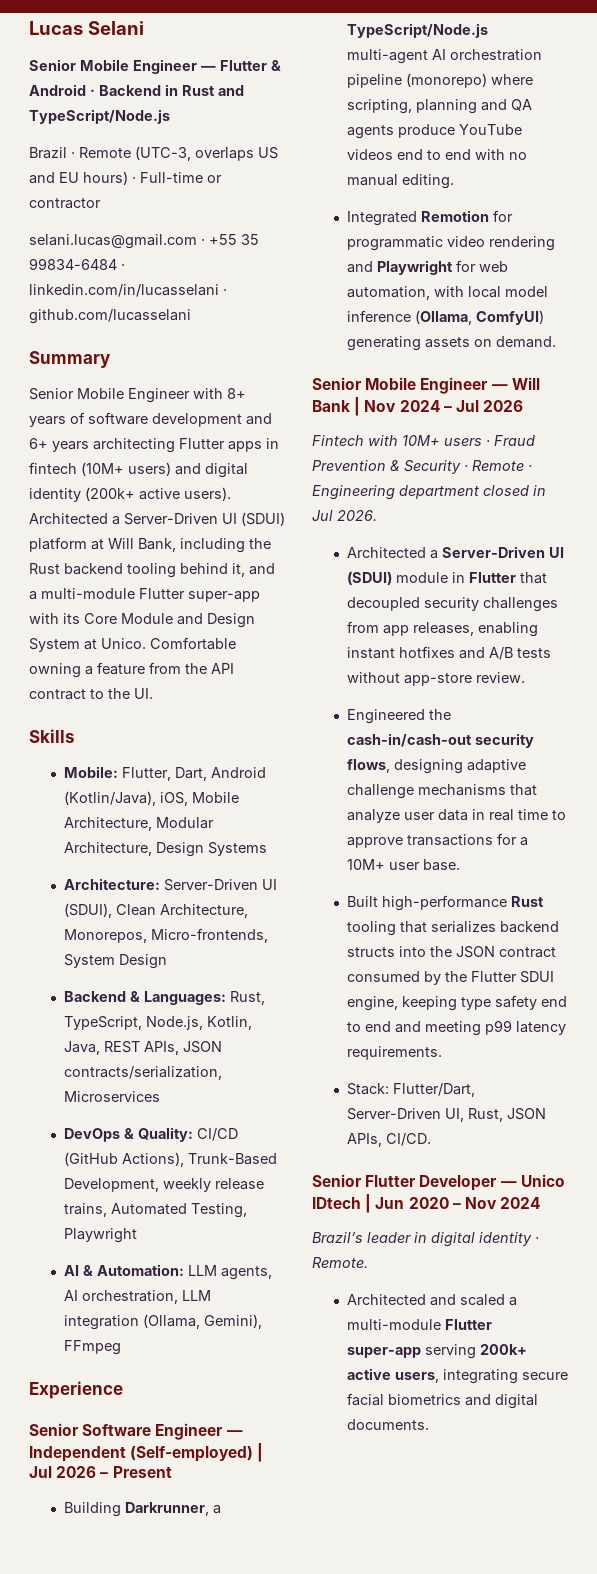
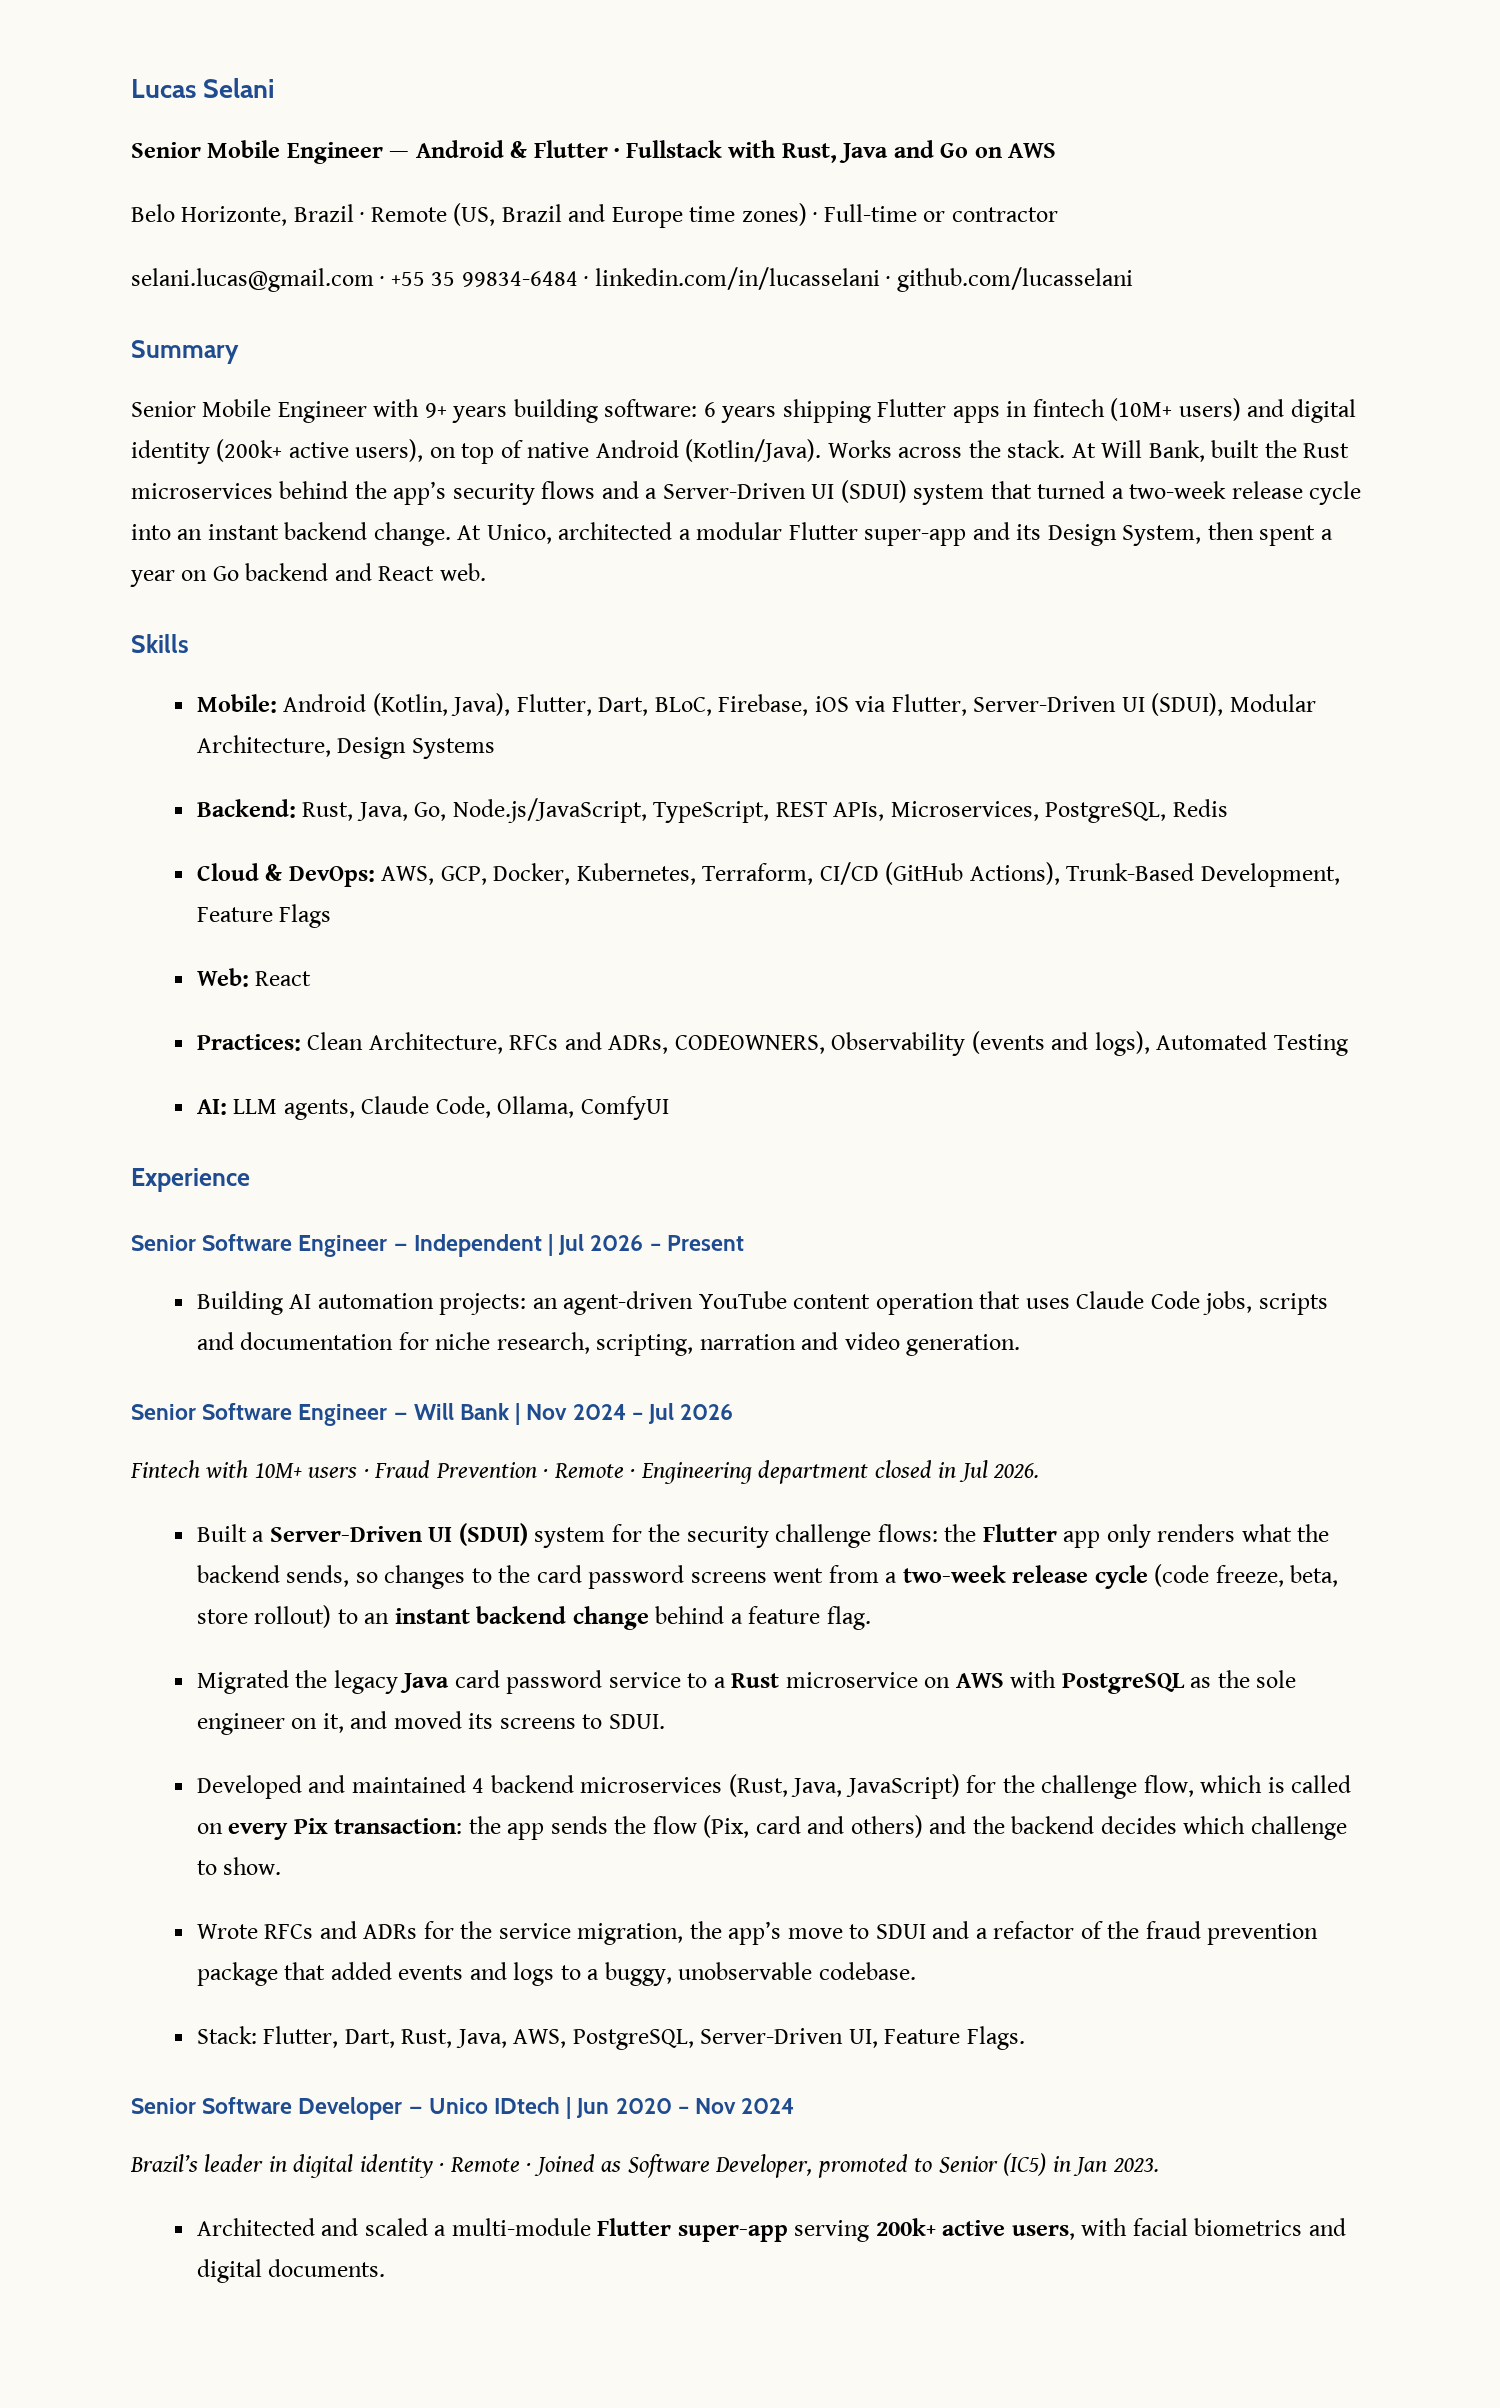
- Senior Mobile Engineer — Flutter & Android · Backend in Rust and TypeScript/Node.js
- Brazil · Remote (UTC-3, overlaps US and EU hours) · Full-time or contractor
+ Senior Mobile Engineer — Android & Flutter · Fullstack with Rust, Java and Go on AWS
+ Belo Horizonte, Brazil · Remote (US, Brazil and Europe time zones) · Full-time or contractor
- Senior Mobile Engineer with 8+ years of software development and 6+ years architecting Flutter apps in fintech (10M+ users) and digital identity (200k+ active users). Architected a Server-Driven UI (SDUI) platform at Will Bank, including the Rust backend tooling behind it, and a multi-module Flutter super-app with its Core Module and Design System at Unico. Comfortable owning a feature from the API contract to the UI.
+ Senior Mobile Engineer with 9+ years building software: 6 years shipping Flutter apps in fintech (10M+ users) and digital identity (200k+ active users), on top of native Android (Kotlin/Java). Works across the stack. At Will Bank, built the Rust microservices behind the app’s security flows and a Server-Driven UI (SDUI) system that turned a two-week release cycle into an instant backend change. At Unico, architected a modular Flutter super-app and its Design System, then spent a year on Go backend and React web.
  Skills
- Mobile: Flutter, Dart, Android (Kotlin/Java), iOS, Mobile Architecture, Modular Architecture, Design Systems
- Architecture: Server-Driven UI (SDUI), Clean Architecture, Monorepos, Micro-frontends, System Design
- Backend & Languages: Rust, TypeScript, Node.js, Kotlin, Java, REST APIs, JSON contracts/serialization, Microservices
- DevOps & Quality: CI/CD (GitHub Actions), Trunk-Based Development, weekly release trains, Automated Testing, Playwright
- AI & Automation: LLM agents, AI orchestration, LLM integration (Ollama, Gemini), FFmpeg
+ Mobile: Android (Kotlin, Java), Flutter, Dart, BLoC, Firebase, iOS via Flutter, Server-Driven UI (SDUI), Modular Architecture, Design Systems
+ Backend: Rust, Java, Go, Node.js/JavaScript, TypeScript, REST APIs, Microservices, PostgreSQL, Redis
+ Cloud & DevOps: AWS, GCP, Docker, Kubernetes, Terraform, CI/CD (GitHub Actions), Trunk-Based Development, Feature Flags
+ Web: React
+ Practices: Clean Architecture, RFCs and ADRs, CODEOWNERS, Observability (events and logs), Automated Testing
+ AI: LLM agents, Claude Code, Ollama, ComfyUI
- Senior Software Engineer — Independent (Self-employed) | Jul 2026 – Present
+ Senior Software Engineer — Independent | Jul 2026 – Present
- Building Darkrunner, a TypeScript/Node.js multi-agent AI orchestration pipeline (monorepo) where scripting, planning and QA agents produce YouTube videos end to end with no manual editing.
- Integrated Remotion for programmatic video rendering and Playwright for web automation, with local model inference (Ollama, ComfyUI) generating assets on demand.
- Senior Mobile Engineer — Will Bank | Nov 2024 – Jul 2026
+ Building AI automation projects: an agent-driven YouTube content operation that uses Claude Code jobs, scripts and documentation for niche research, scripting, narration and video generation.
+ Senior Software Engineer — Will Bank | Nov 2024 – Jul 2026
- Fintech with 10M+ users · Fraud Prevention & Security · Remote · Engineering department closed in Jul 2026.
+ Fintech with 10M+ users · Fraud Prevention · Remote · Engineering department closed in Jul 2026.
- Architected a Server-Driven UI (SDUI) module in Flutter that decoupled security challenges from app releases, enabling instant hotfixes and A/B tests without app-store review.
- Engineered the cash-in/cash-out security flows, designing adaptive challenge mechanisms that analyze user data in real time to approve transactions for a 10M+ user base.
- Built high-performance Rust tooling that serializes backend structs into the JSON contract consumed by the Flutter SDUI engine, keeping type safety end to end and meeting p99 latency requirements.
- Stack: Flutter/Dart, Server-Driven UI, Rust, JSON APIs, CI/CD.
- Senior Flutter Developer — Unico IDtech | Jun 2020 – Nov 2024
+ Built a Server-Driven UI (SDUI) system for the security challenge flows: the Flutter app only renders what the backend sends, so changes to the card password screens went from a two-week release cycle (code freeze, beta, store rollout) to an instant backend change behind a feature flag.
+ Migrated the legacy Java card password service to a Rust microservice on AWS with PostgreSQL as the sole engineer on it, and moved its screens to SDUI.
+ Developed and maintained 4 backend microservices (Rust, Java, JavaScript) for the challenge flow, which is called on every Pix transaction: the app sends the flow (Pix, card and others) and the backend decides which challenge to show.
+ Wrote RFCs and ADRs for the service migration, the app’s move to SDUI and a refactor of the fraud prevention package that added events and logs to a buggy, unobservable codebase.
+ Stack: Flutter, Dart, Rust, Java, AWS, PostgreSQL, Server-Driven UI, Feature Flags.
+ Senior Software Developer — Unico IDtech | Jun 2020 – Nov 2024
- Brazil’s leader in digital identity · Remote.
+ Brazil’s leader in digital identity · Remote · Joined as Software Developer, promoted to Senior (IC5) in Jan 2023.
- Architected and scaled a multi-module Flutter super-app serving 200k+ active users, integrating secure facial biometrics and digital documents.
+ Architected and scaled a multi-module Flutter super-app serving 200k+ active users, with facial biometrics and digital documents.

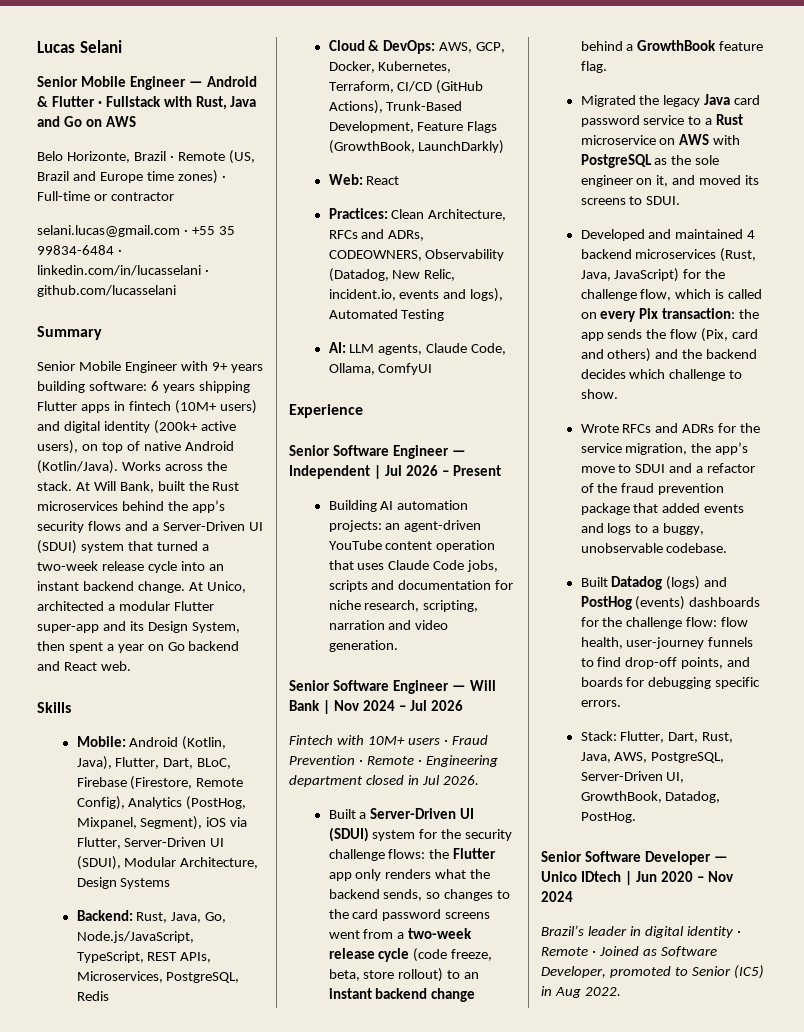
- Mobile: Android (Kotlin, Java), Flutter, Dart, BLoC, Firebase, iOS via Flutter, Server-Driven UI (SDUI), Modular Architecture, Design Systems
+ Mobile: Android (Kotlin, Java), Flutter, Dart, BLoC, Firebase (Firestore, Remote Config), Analytics (PostHog, Mixpanel, Segment), iOS via Flutter, Server-Driven UI (SDUI), Modular Architecture, Design Systems
- Cloud & DevOps: AWS, GCP, Docker, Kubernetes, Terraform, CI/CD (GitHub Actions), Trunk-Based Development, Feature Flags
+ Cloud & DevOps: AWS, GCP, Docker, Kubernetes, Terraform, CI/CD (GitHub Actions), Trunk-Based Development, Feature Flags (GrowthBook, LaunchDarkly)
- Practices: Clean Architecture, RFCs and ADRs, CODEOWNERS, Observability (events and logs), Automated Testing
+ Practices: Clean Architecture, RFCs and ADRs, CODEOWNERS, Observability (Datadog, New Relic, incident.io, events and logs), Automated Testing
- Built a Server-Driven UI (SDUI) system for the security challenge flows: the Flutter app only renders what the backend sends, so changes to the card password screens went from a two-week release cycle (code freeze, beta, store rollout) to an instant backend change behind a feature flag.
+ Built a Server-Driven UI (SDUI) system for the security challenge flows: the Flutter app only renders what the backend sends, so changes to the card password screens went from a two-week release cycle (code freeze, beta, store rollout) to an instant backend change behind a GrowthBook feature flag.
+ Built Datadog (logs) and PostHog (events) dashboards for the challenge flow: flow health, user-journey funnels to find drop-off points, and boards for debugging specific errors.
- Stack: Flutter, Dart, Rust, Java, AWS, PostgreSQL, Server-Driven UI, Feature Flags.
+ Stack: Flutter, Dart, Rust, Java, AWS, PostgreSQL, Server-Driven UI, GrowthBook, Datadog, PostHog.
- Brazil’s leader in digital identity · Remote · Joined as Software Developer, promoted to Senior (IC5) in Jan 2023.
- Architected and scaled a multi-module Flutter super-app serving 200k+ active users, with facial biometrics and digital documents.
+ Brazil’s leader in digital identity · Remote · Joined as Software Developer, promoted to Senior (IC5) in Aug 2022.

